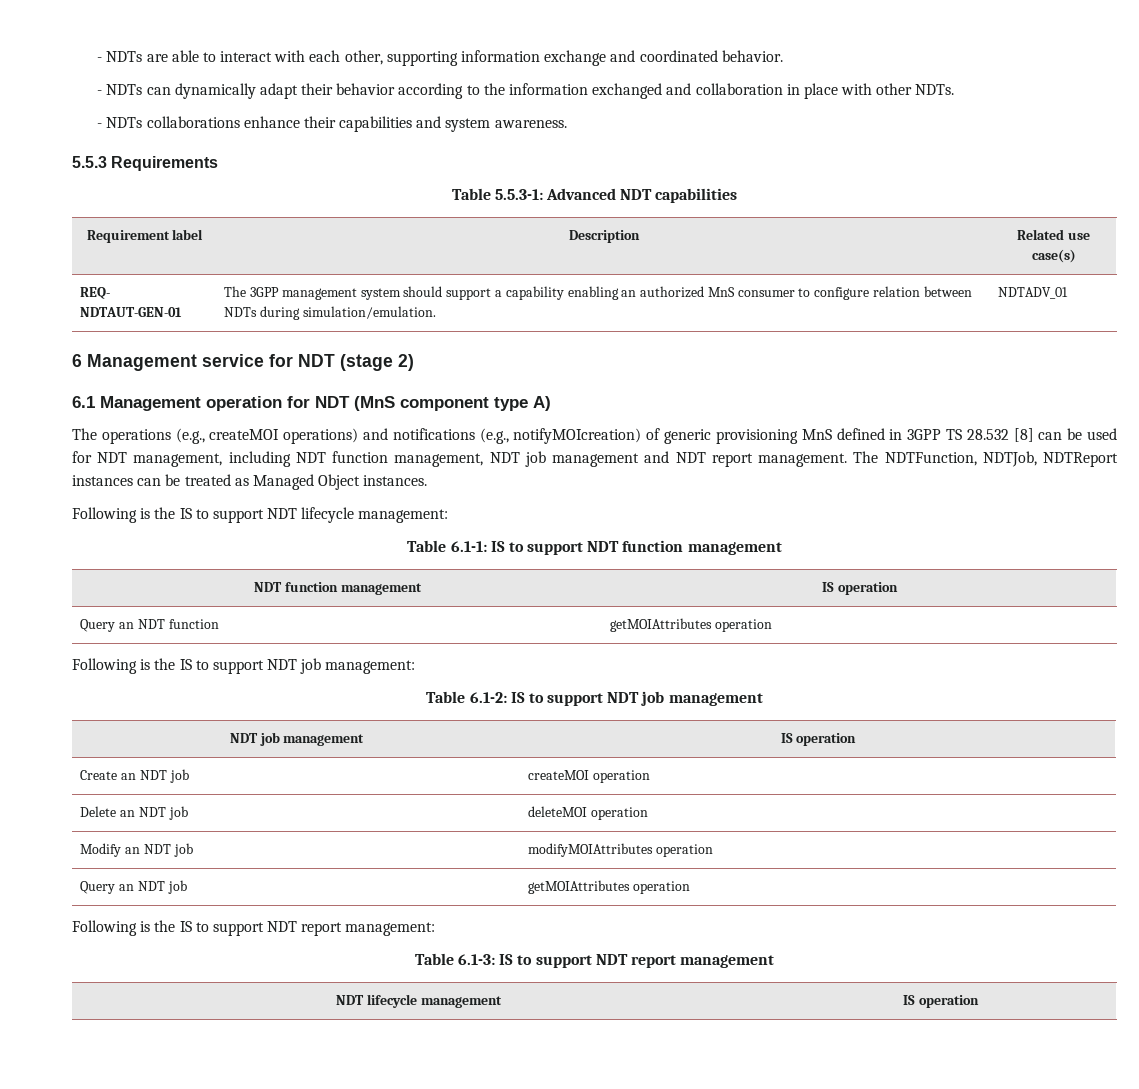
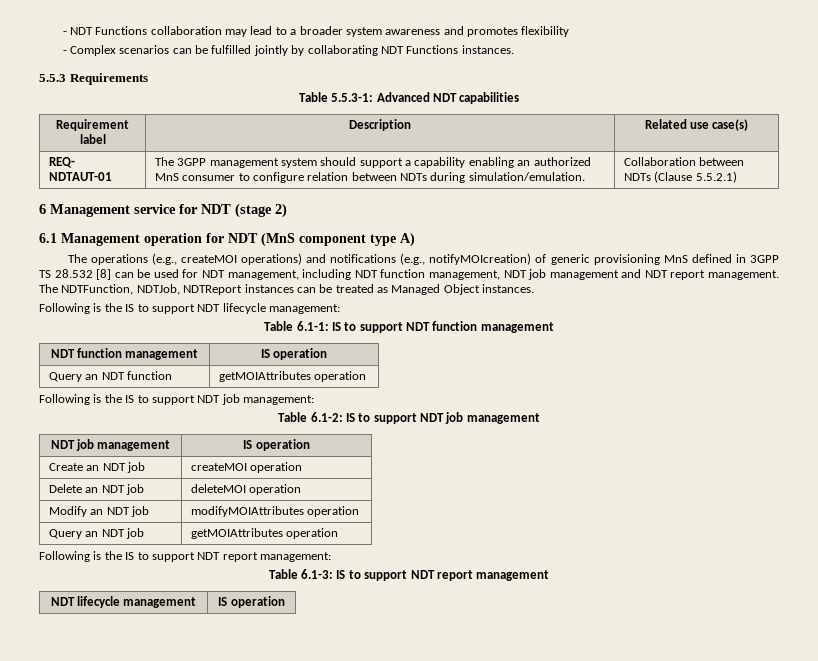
- - NDTs are able to interact with each other, supporting information exchange and coordinated behavior.
- - NDTs can dynamically adapt their behavior according to the information exchanged and collaboration in place with other NDTs.
- - NDTs collaborations enhance their capabilities and system awareness.
+ - NDT Functions collaboration may lead to a broader system awareness and promotes flexibility
+ - Complex scenarios can be fulfilled jointly by collaborating NDT Functions instances.
- REQ- NDTAUT-GEN-01 | The 3GPP management system should support a capability enabling an authorized MnS consumer to configure relation between NDTs during simulation/emulation. | NDTADV_01
+ REQ- NDTAUT-01 | The 3GPP management system should support a capability enabling an authorized MnS consumer to configure relation between NDTs during simulation/emulation. | Collaboration between NDTs (Clause 5.5.2.1)

